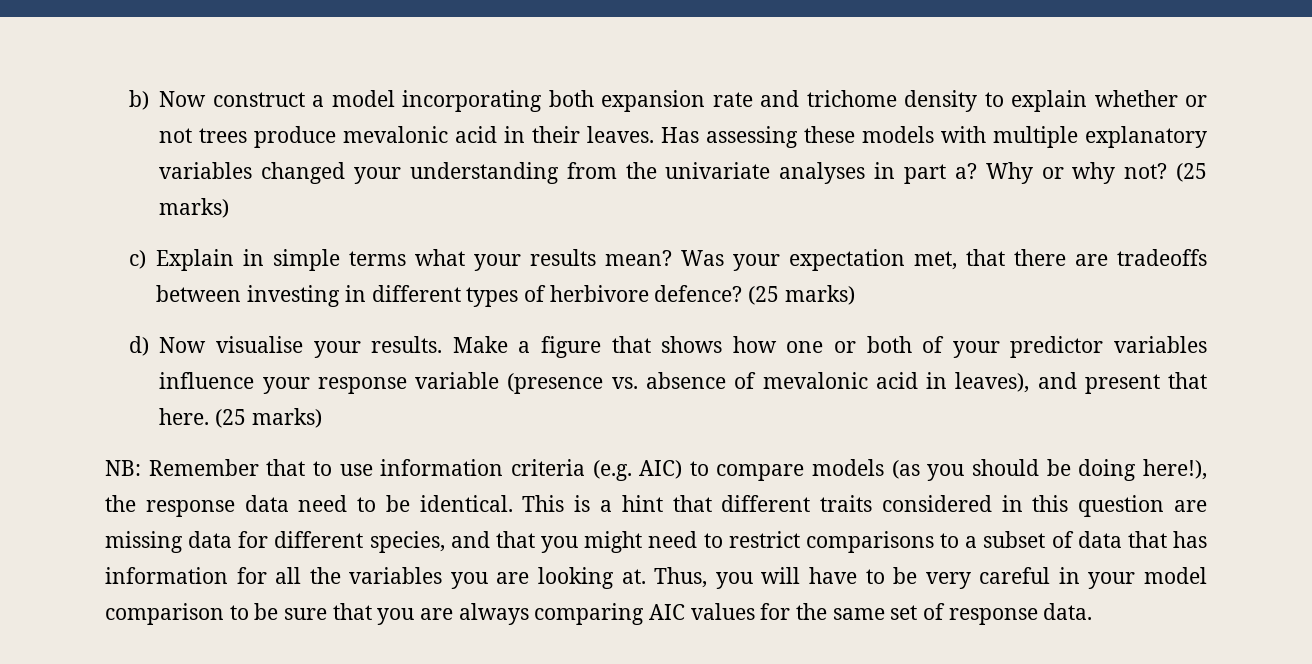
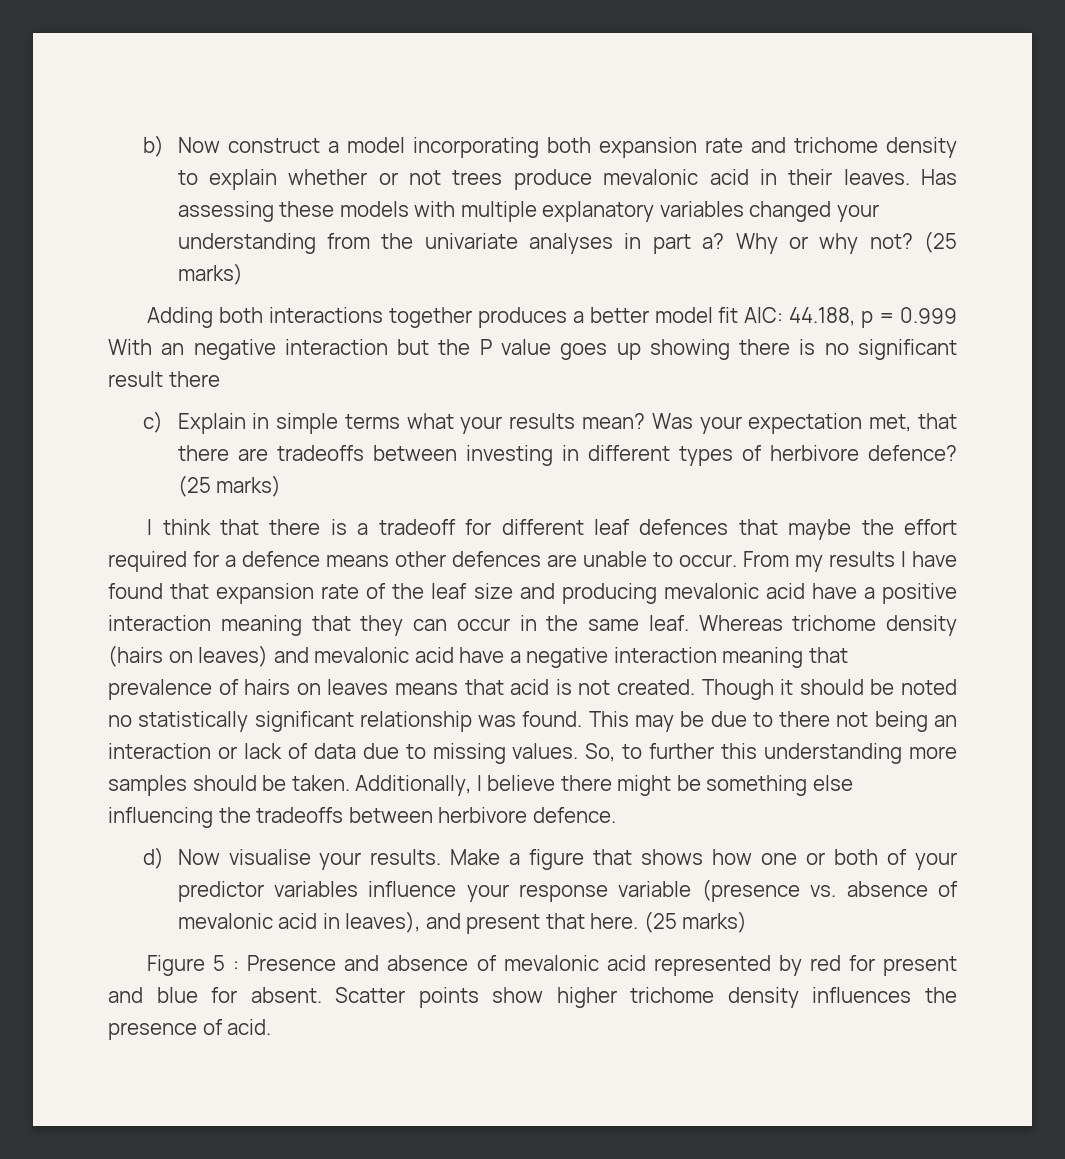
+ Adding both interactions together produces a better model fit AIC: 44.188, p = 0.999 With an negative interaction but the P value goes up showing there is no significant result there
+ I think that there is a tradeoff for different leaf defences that maybe the effort required for a defence means other defences are unable to occur. From my results I have found that expansion rate of the leaf size and producing mevalonic acid have a positive interaction meaning that they can occur in the same leaf. Whereas trichome density (hairs on leaves) and mevalonic acid have a negative interaction meaning that prevalence of hairs on leaves means that acid is not created. Though it should be noted no statistically significant relationship was found. This may be due to there not being an interaction or lack of data due to missing values. So, to further this understanding more samples should be taken. Additionally, I believe there might be something else influencing the tradeoffs between herbivore defence.
- NB: Remember that to use information criteria (e.g. AIC) to compare models (as you should be doing here!), the response data need to be identical. This is a hint that different traits considered in this question are missing data for different species, and that you might need to restrict comparisons to a subset of data that has information for all the variables you are looking at. Thus, you will have to be very careful in your model comparison to be sure that you are always comparing AIC values for the same set of response data.
+ Figure 5 : Presence and absence of mevalonic acid represented by red for present and blue for absent. Scatter points show higher trichome density influences the presence of acid.

